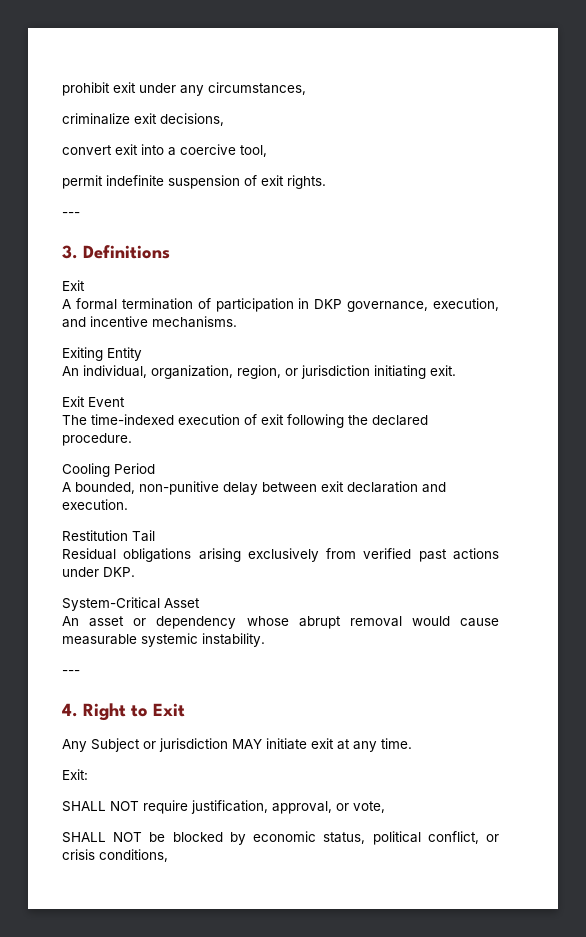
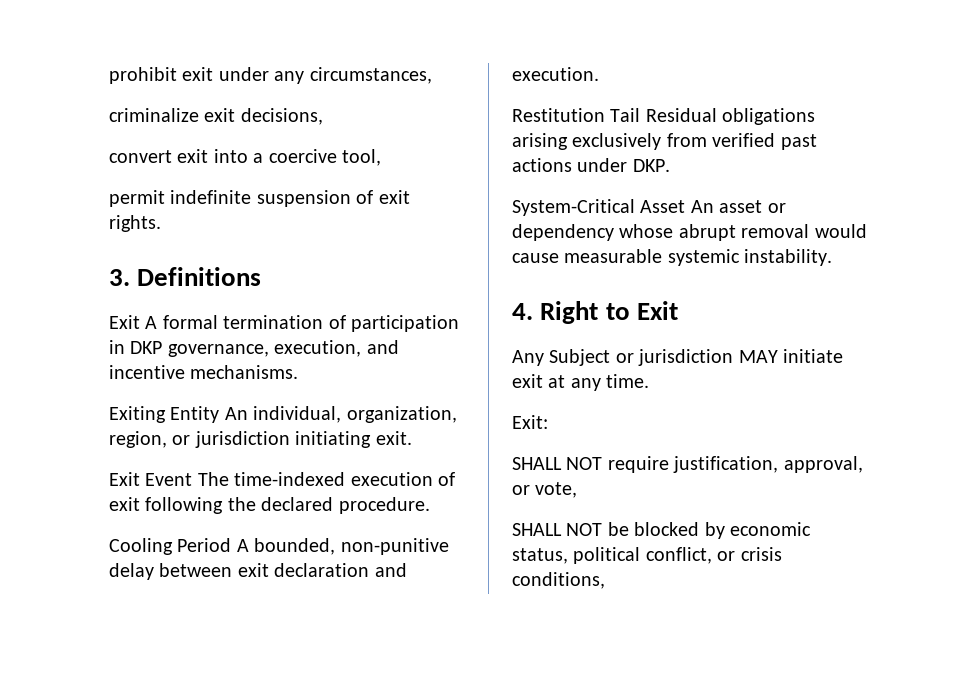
  permit indefinite suspension of exit rights.
- ---
  3. Definitions
- Exit
- A formal termination of participation in DKP governance, execution, and incentive mechanisms.
+ Exit A formal termination of participation in DKP governance, execution, and incentive mechanisms.
- Exiting Entity
- An individual, organization, region, or jurisdiction initiating exit.
+ Exiting Entity An individual, organization, region, or jurisdiction initiating exit.
- Exit Event
- The time-indexed execution of exit following the declared procedure.
+ Exit Event The time-indexed execution of exit following the declared procedure.
- Cooling Period
- A bounded, non-punitive delay between exit declaration and execution.
+ Cooling Period A bounded, non-punitive delay between exit declaration and execution.
- Restitution Tail
- Residual obligations arising exclusively from verified past actions under DKP.
+ Restitution Tail Residual obligations arising exclusively from verified past actions under DKP.
- System-Critical Asset
- An asset or dependency whose abrupt removal would cause measurable systemic instability.
- ---
+ System-Critical Asset An asset or dependency whose abrupt removal would cause measurable systemic instability.

